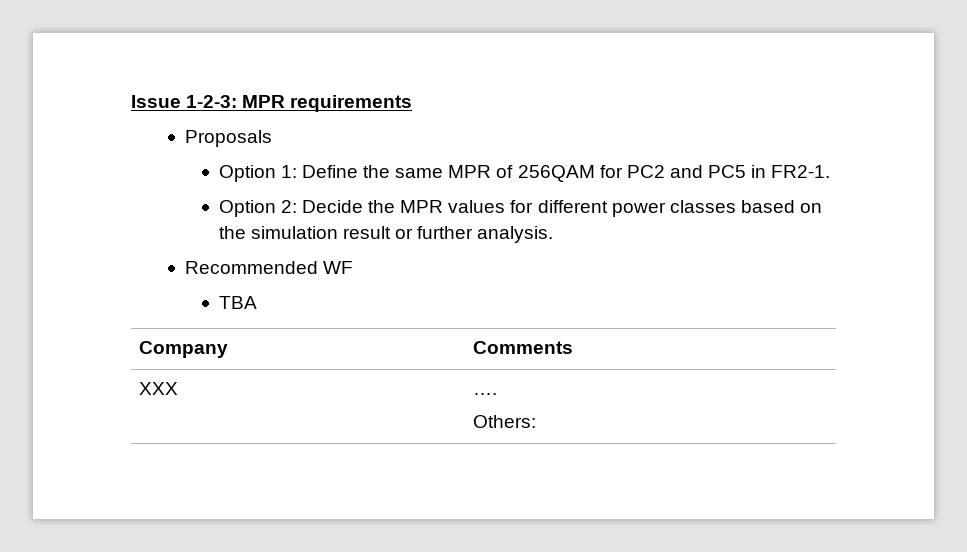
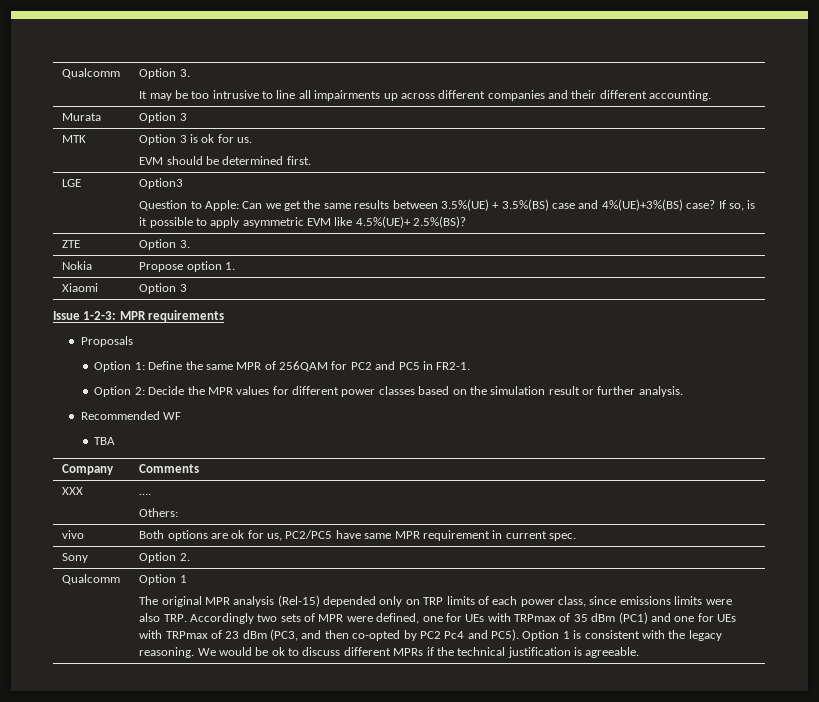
+ Qualcomm | Option 3.
+ It may be too intrusive to line all impairments up across different companies and their different accounting.
+ Murata | Option 3
+ MTK | Option 3 is ok for us.
+ EVM should be determined first.
+ LGE | Option3
+ Question to Apple: Can we get the same results between 3.5%(UE) + 3.5%(BS) case and 4%(UE)+3%(BS) case? If so, is it possible to apply asymmetric EVM like 4.5%(UE)+ 2.5%(BS)?
+ ZTE | Option 3.
+ Nokia | Propose option 1.
+ Xiaomi | Option 3
+ vivo | Both options are ok for us, PC2/PC5 have same MPR requirement in current spec.
+ Sony | Option 2.
+ Qualcomm | Option 1
+ The original MPR analysis (Rel-15) depended only on TRP limits of each power class, since emissions limits were also TRP. Accordingly two sets of MPR were defined, one for UEs with TRPmax of 35 dBm (PC1) and one for UEs with TRPmax of 23 dBm (PC3, and then co-opted by PC2 Pc4 and PC5). Option 1 is consistent with the legacy reasoning. We would be ok to discuss different MPRs if the technical justification is agreeable.

